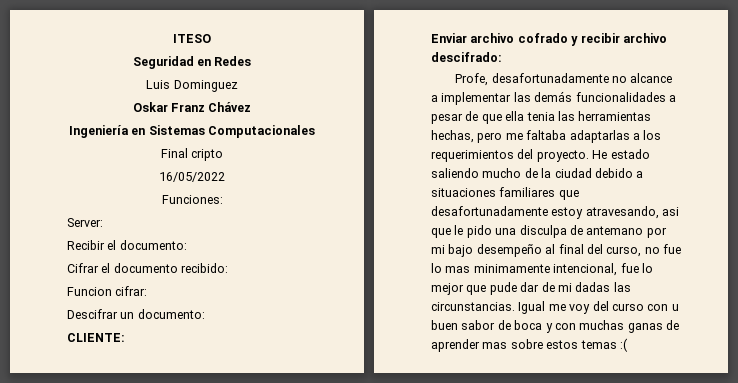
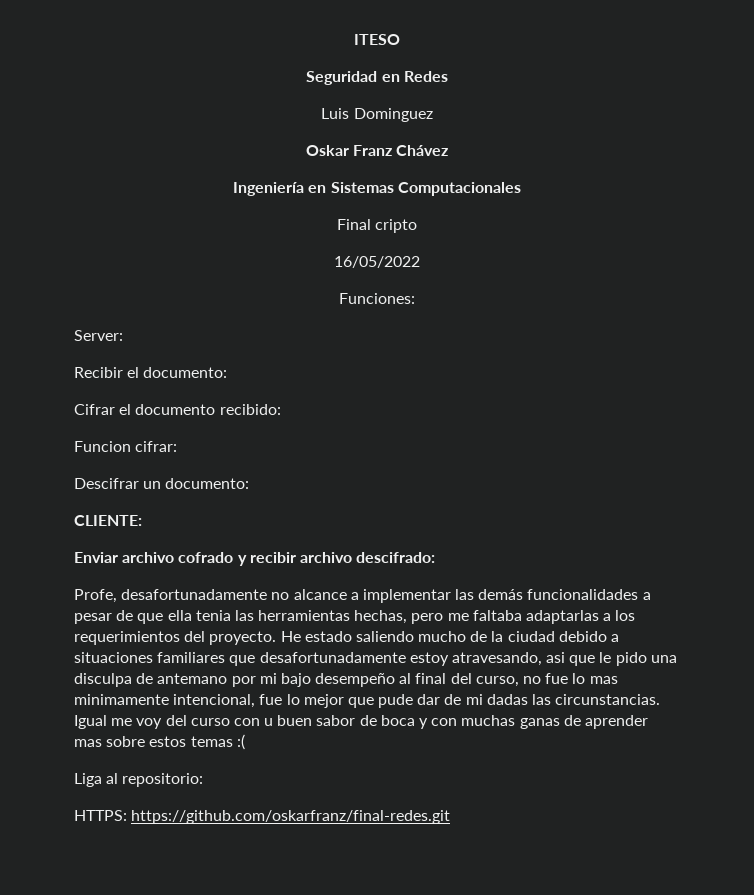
+ Liga al repositorio:
+ HTTPS: https://github.com/oskarfranz/final-redes.git

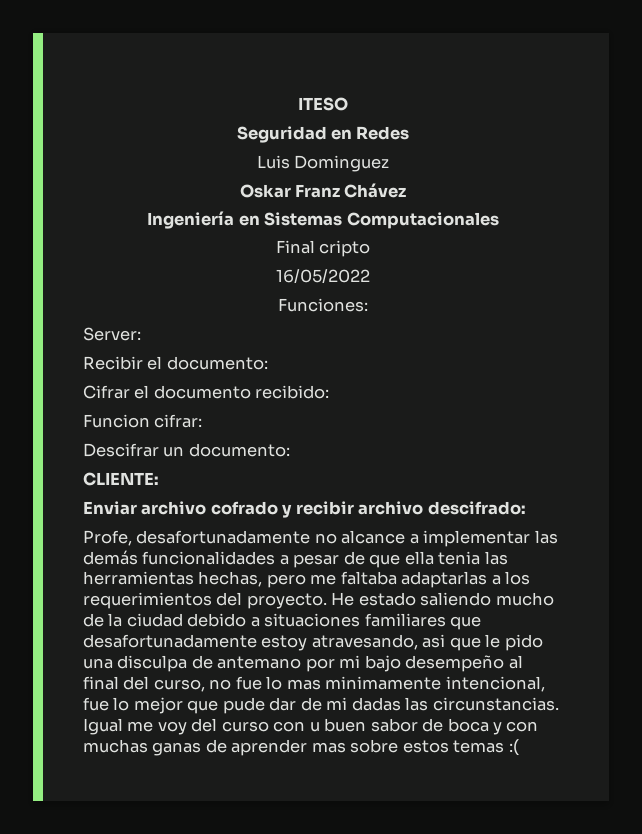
- Liga al repositorio:
- HTTPS: https://github.com/oskarfranz/final-redes.git

